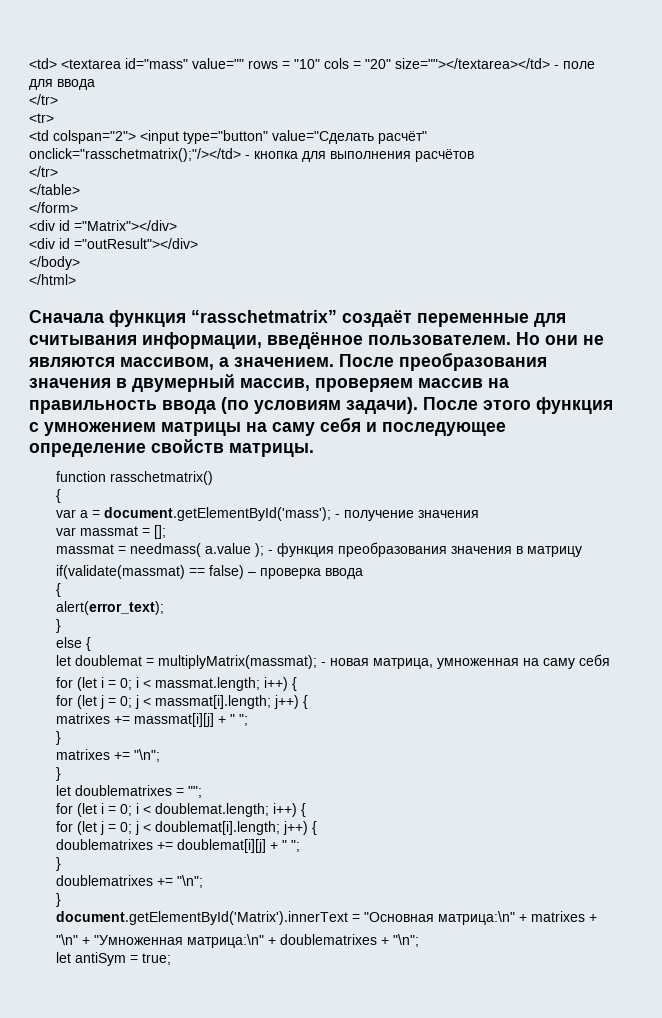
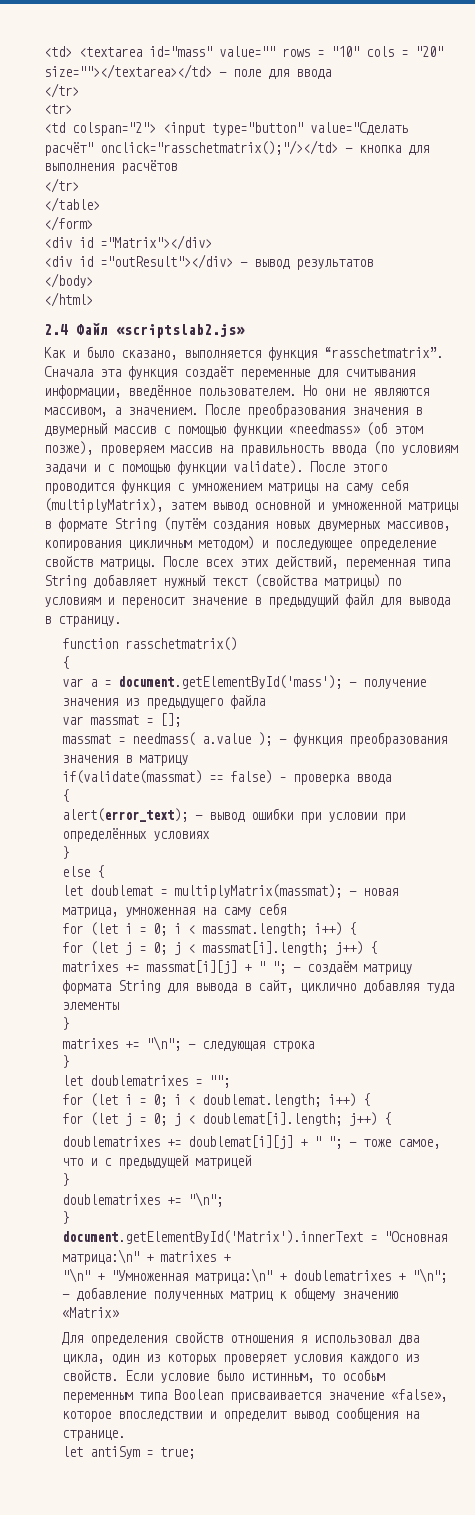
- <div id ="outResult"></div>
+ <div id ="outResult"></div> - вывод результатов
- Сначала функция “rasschetmatrix” создаёт переменные для считывания информации, введённое пользователем.
+ 2.4 Файл «scriptslab2.js»
+ Как и было сказано, выполняется функция “rasschetmatrix”. Сначала эта функция создаёт переменные для считывания информации, введённое пользователем.
- После преобразования значения в двумерный массив, проверяем массив на правильность ввода (по условиям задачи).
+ После преобразования значения в двумерный массив с помощью функции «needmass» (об этом позже), проверяем массив на правильность ввода (по условиям задачи и с помощью функции validate).
- После этого функция с умножением матрицы на саму себя и последующее определение свойств матрицы.
+ После этого проводится функция с умножением матрицы на саму себя (multiplyMatrix), затем вывод основной и умноженной матрицы в формате String (путём создания новых двумерных массивов, копирования цикличным методом) и последующее определение свойств матрицы. После всех этих действий, переменная типа String добавляет нужный текст (свойства матрицы) по условиям и переносит значение в предыдущий файл для вывода в страницу.
- var a = document.getElementById('mass'); - получение значения
+ var a = document.getElementById('mass'); - получение значения из предыдущего файла
- alert(error_text);
+ alert(error_text); - вывод ошибки при условии при определённых условиях
- matrixes += massmat[i][j] + " ";
+ matrixes += massmat[i][j] + " "; - создаём матрицу формата String для вывода в сайт, циклично добавляя туда элементы
- matrixes += "\n";
+ matrixes += "\n"; - следующая строка
- doublematrixes += doublemat[i][j] + " ";
+ doublematrixes += doublemat[i][j] + " "; - тоже самое, что и с предыдущей матрицей
- "\n" + "Умноженная матрица:\n" + doublematrixes + "\n";
+ "\n" + "Умноженная матрица:\n" + doublematrixes + "\n"; - добавление полученных матриц к общему значению «Matrix»
+ Для определения свойств отношения я использовал два цикла, один из которых проверяет условия каждого из свойств. Если условие было истинным, то особым переменным типа Boolean присваивается значение «false», которое впоследствии и определит вывод сообщения на странице.

